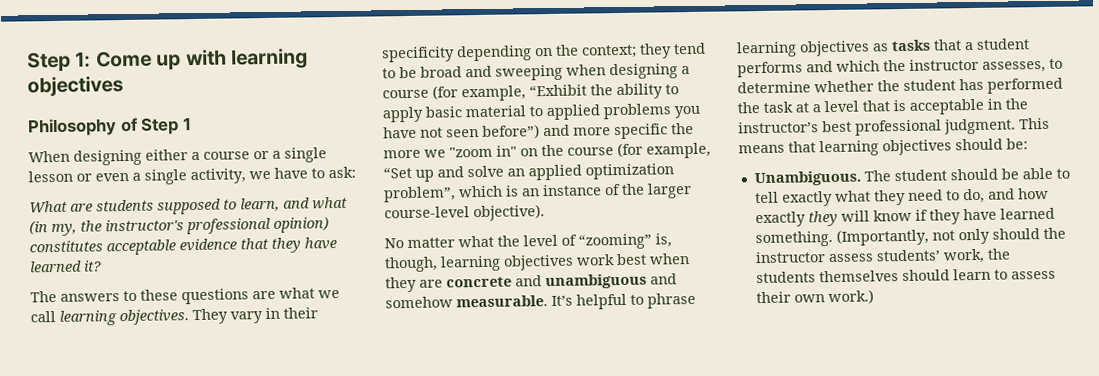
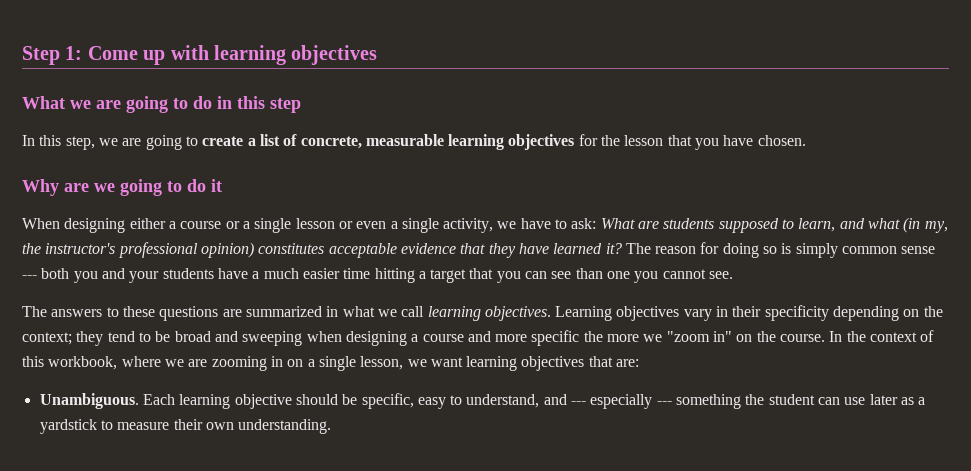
- Philosophy of Step 1
+ What we are going to do in this step
+ In this step, we are going to create a list of concrete, measurable learning objectives for the lesson that you have chosen.
+ Why are we going to do it
- When designing either a course or a single lesson or even a single activity, we have to ask:
- What are students supposed to learn, and what (in my, the instructor's professional opinion) constitutes acceptable evidence that they have learned it?
+ When designing either a course or a single lesson or even a single activity, we have to ask: What are students supposed to learn, and what (in my, the instructor's professional opinion) constitutes acceptable evidence that they have learned it? The reason for doing so is simply common sense --- both you and your students have a much easier time hitting a target that you can see than one you cannot see.
- The answers to these questions are what we call learning objectives.
+ The answers to these questions are summarized in what we call learning objectives.
- They vary in their specificity depending on the context; they tend to be broad and sweeping when designing a course (for example, “Exhibit the ability to apply basic material to applied problems you have not seen before”) and more specific the more we "zoom in" on the course (for example, “Set up and solve an applied optimization problem”, which is an instance of the larger course-level objective).
- No matter what the level of “zooming” is, though, learning objectives work best when they are concrete and unambiguous and somehow measurable. It’s helpful to phrase learning objectives as tasks that a student performs and which the instructor assesses, to determine whether the student has performed the task at a level that is acceptable in the instructor’s best professional judgment. This means that learning objectives should be:
- Unambiguous. The student should be able to tell exactly what they need to do, and how exactly they will know if they have learned something. (Importantly, not only should the instructor assess students’ work, the students themselves should learn to assess their own work.)
+ Learning objectives vary in their specificity depending on the context; they tend to be broad and sweeping when designing a course and more specific the more we "zoom in" on the course. In the context of this workbook, where we are zooming in on a single lesson, we want learning objectives that are:
+ Unambiguous. Each learning objective should be specific, easy to understand, and --- especially --- something the student can use later as a yardstick to measure their own understanding.

